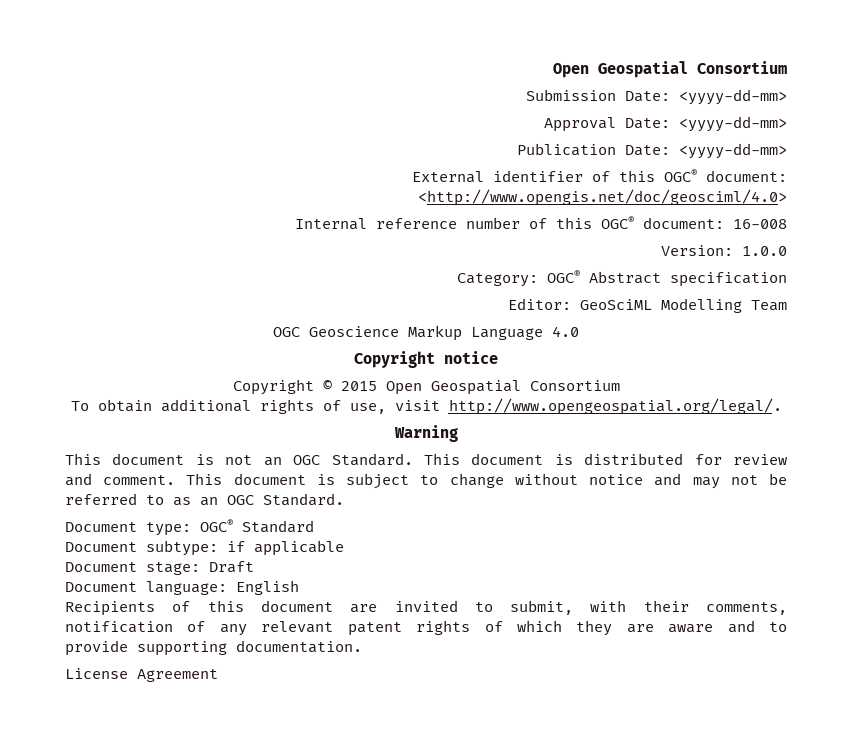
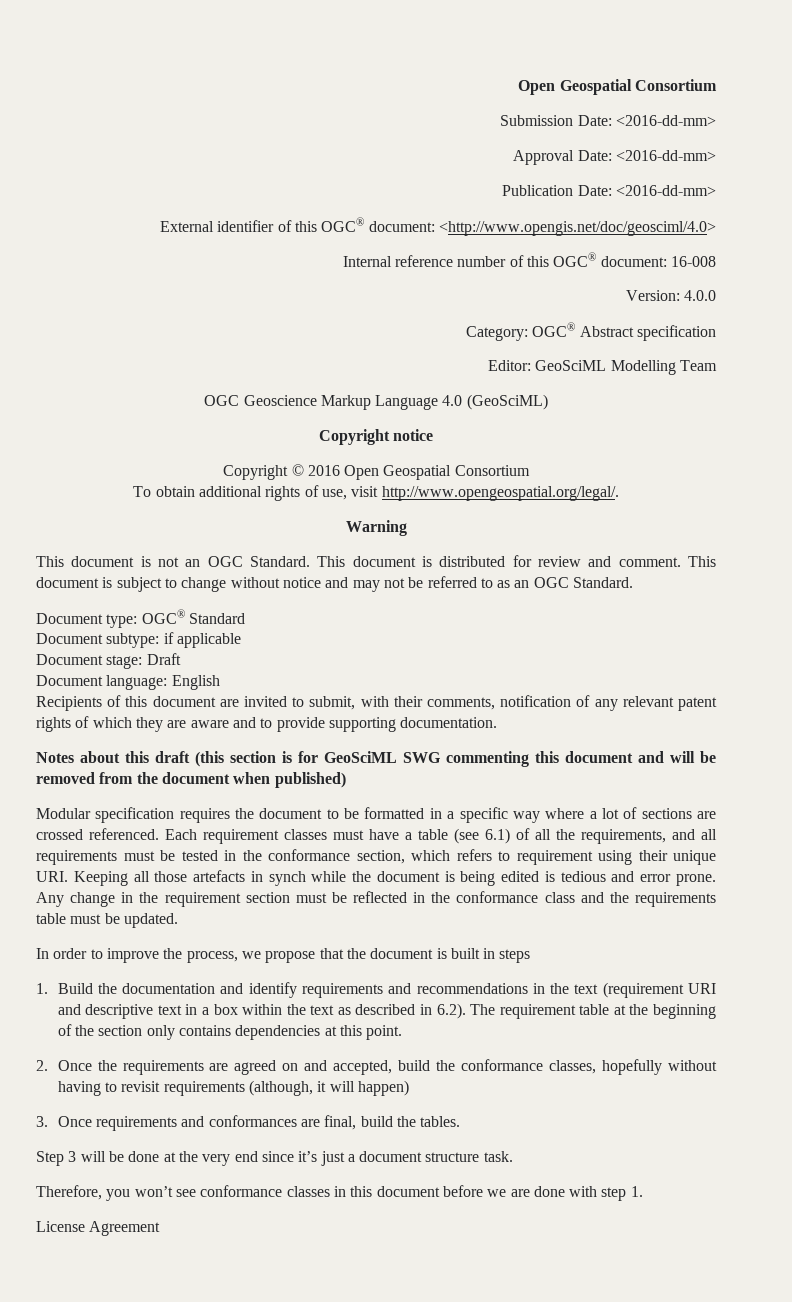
- Submission Date: <yyyy-dd-mm>
+ Submission Date: <2016-dd-mm>
- Approval Date: <yyyy-dd-mm>
+ Approval Date: <2016-dd-mm>
- Publication Date: <yyyy-dd-mm>
+ Publication Date: <2016-dd-mm>
- Version: 1.0.0
+ Version: 4.0.0
- OGC Geoscience Markup Language 4.0
+ OGC Geoscience Markup Language 4.0 (GeoSciML)
- Copyright © 2015 Open Geospatial Consortium
+ Copyright © 2016 Open Geospatial Consortium
+ Notes about this draft (this section is for GeoSciML SWG commenting this document and will be removed from the document when published)
+ Modular specification requires the document to be formatted in a specific way where a lot of sections are crossed referenced. Each requirement classes must have a table (see 6.1) of all the requirements, and all requirements must be tested in the conformance section, which refers to requirement using their unique URI. Keeping all those artefacts in synch while the document is being edited is tedious and error prone. Any change in the requirement section must be reflected in the conformance class and the requirements table must be updated.
+ In order to improve the process, we propose that the document is built in steps
+ 1. Build the documentation and identify requirements and recommendations in the text (requirement URI and descriptive text in a box within the text as described in 6.2). The requirement table at the beginning of the section only contains dependencies at this point.
+ 2. Once the requirements are agreed on and accepted, build the conformance classes, hopefully without having to revisit requirements (although, it will happen)
+ 3. Once requirements and conformances are final, build the tables.
+ Step 3 will be done at the very end since it’s just a document structure task.
+ Therefore, you won’t see conformance classes in this document before we are done with step 1.

